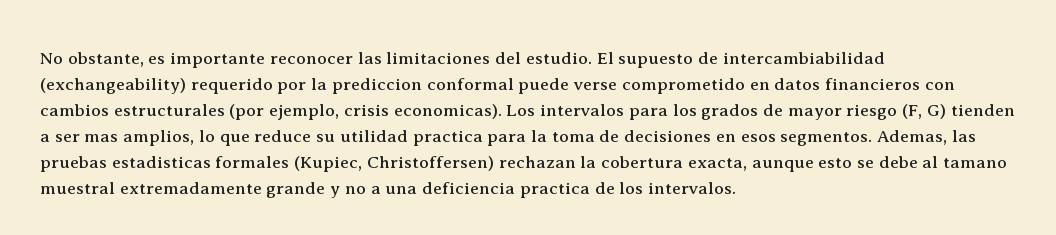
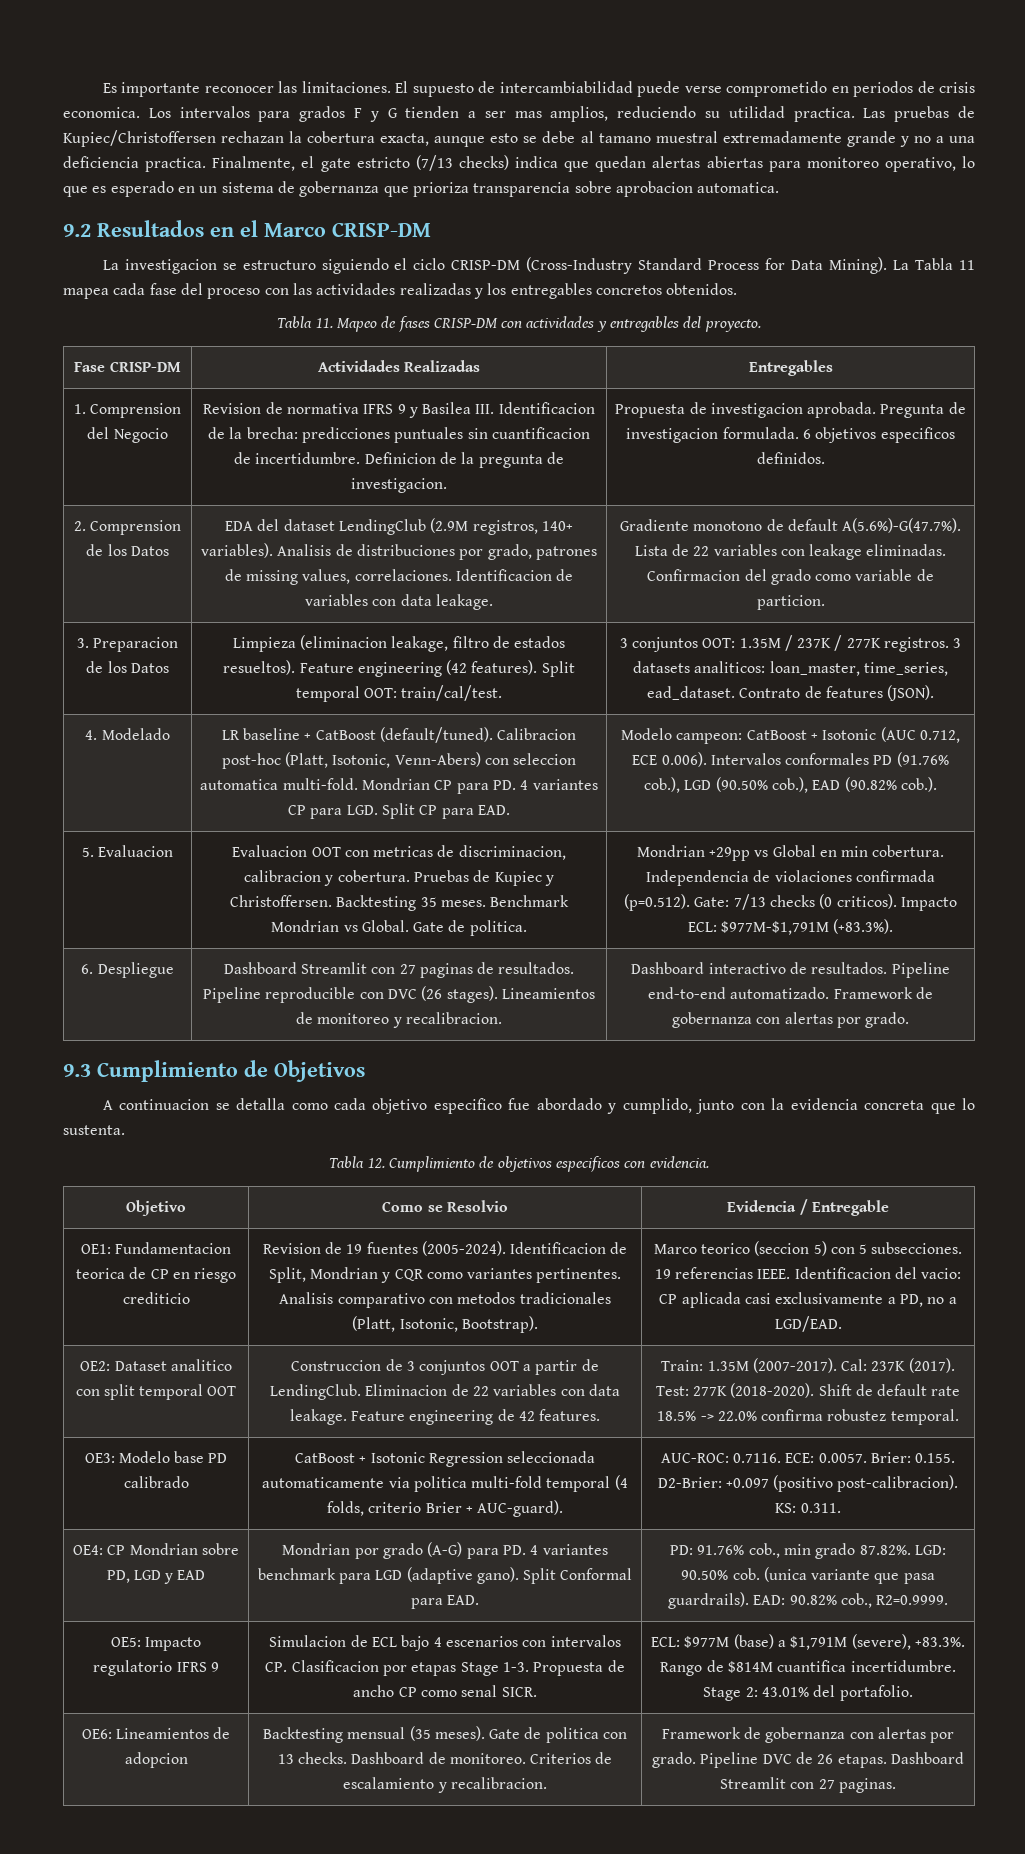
- No obstante, es importante reconocer las limitaciones del estudio. El supuesto de intercambiabilidad (exchangeability) requerido por la prediccion conformal puede verse comprometido en datos financieros con cambios estructurales (por ejemplo, crisis economicas). Los intervalos para los grados de mayor riesgo (F, G) tienden a ser mas amplios, lo que reduce su utilidad practica para la toma de decisiones en esos segmentos. Ademas, las pruebas estadisticas formales (Kupiec, Christoffersen) rechazan la cobertura exacta, aunque esto se debe al tamano muestral extremadamente grande y no a una deficiencia practica de los intervalos.
+ Es importante reconocer las limitaciones. El supuesto de intercambiabilidad puede verse comprometido en periodos de crisis economica. Los intervalos para grados F y G tienden a ser mas amplios, reduciendo su utilidad practica. Las pruebas de Kupiec/Christoffersen rechazan la cobertura exacta, aunque esto se debe al tamano muestral extremadamente grande y no a una deficiencia practica. Finalmente, el gate estricto (7/13 checks) indica que quedan alertas abiertas para monitoreo operativo, lo que es esperado en un sistema de gobernanza que prioriza transparencia sobre aprobacion automatica.
+ 9.2 Resultados en el Marco CRISP-DM
+ La investigacion se estructuro siguiendo el ciclo CRISP-DM (Cross-Industry Standard Process for Data Mining). La Tabla 11 mapea cada fase del proceso con las actividades realizadas y los entregables concretos obtenidos.
+ Tabla 11. Mapeo de fases CRISP-DM con actividades y entregables del proyecto.
+ Fase CRISP-DM | Actividades Realizadas | Entregables
+ 1. Comprension del Negocio | Revision de normativa IFRS 9 y Basilea III. Identificacion de la brecha: predicciones puntuales sin cuantificacion de incertidumbre. Definicion de la pregunta de investigacion. | Propuesta de investigacion aprobada. Pregunta de investigacion formulada. 6 objetivos especificos definidos.
+ 2. Comprension de los Datos | EDA del dataset LendingClub (2.9M registros, 140+ variables). Analisis de distribuciones por grado, patrones de missing values, correlaciones. Identificacion de variables con data leakage. | Gradiente monotono de default A(5.6%)-G(47.7%). Lista de 22 variables con leakage eliminadas. Confirmacion del grado como variable de particion.
+ 3. Preparacion de los Datos | Limpieza (eliminacion leakage, filtro de estados resueltos). Feature engineering (42 features). Split temporal OOT: train/cal/test. | 3 conjuntos OOT: 1.35M / 237K / 277K registros. 3 datasets analiticos: loan_master, time_series, ead_dataset. Contrato de features (JSON).
+ 4. Modelado | LR baseline + CatBoost (default/tuned). Calibracion post-hoc (Platt, Isotonic, Venn-Abers) con seleccion automatica multi-fold. Mondrian CP para PD. 4 variantes CP para LGD. Split CP para EAD. | Modelo campeon: CatBoost + Isotonic (AUC 0.712, ECE 0.006). Intervalos conformales PD (91.76% cob.), LGD (90.50% cob.), EAD (90.82% cob.).
+ 5. Evaluacion | Evaluacion OOT con metricas de discriminacion, calibracion y cobertura. Pruebas de Kupiec y Christoffersen. Backtesting 35 meses. Benchmark Mondrian vs Global. Gate de politica. | Mondrian +29pp vs Global en min cobertura. Independencia de violaciones confirmada (p=0.512). Gate: 7/13 checks (0 criticos). Impacto ECL: $977M-$1,791M (+83.3%).
+ 6. Despliegue | Dashboard Streamlit con 27 paginas de resultados. Pipeline reproducible con DVC (26 stages). Lineamientos de monitoreo y recalibracion. | Dashboard interactivo de resultados. Pipeline end-to-end automatizado. Framework de gobernanza con alertas por grado.
+ 9.3 Cumplimiento de Objetivos
+ A continuacion se detalla como cada objetivo especifico fue abordado y cumplido, junto con la evidencia concreta que lo sustenta.
+ Tabla 12. Cumplimiento de objetivos especificos con evidencia.
+ Objetivo | Como se Resolvio | Evidencia / Entregable
+ OE1: Fundamentacion teorica de CP en riesgo crediticio | Revision de 19 fuentes (2005-2024). Identificacion de Split, Mondrian y CQR como variantes pertinentes. Analisis comparativo con metodos tradicionales (Platt, Isotonic, Bootstrap). | Marco teorico (seccion 5) con 5 subsecciones. 19 referencias IEEE. Identificacion del vacio: CP aplicada casi exclusivamente a PD, no a LGD/EAD.
+ OE2: Dataset analitico con split temporal OOT | Construccion de 3 conjuntos OOT a partir de LendingClub. Eliminacion de 22 variables con data leakage. Feature engineering de 42 features. | Train: 1.35M (2007-2017). Cal: 237K (2017). Test: 277K (2018-2020). Shift de default rate 18.5% -> 22.0% confirma robustez temporal.
+ OE3: Modelo base PD calibrado | CatBoost + Isotonic Regression seleccionada automaticamente via politica multi-fold temporal (4 folds, criterio Brier + AUC-guard). | AUC-ROC: 0.7116. ECE: 0.0057. Brier: 0.155. D2-Brier: +0.097 (positivo post-calibracion). KS: 0.311.
+ OE4: CP Mondrian sobre PD, LGD y EAD | Mondrian por grado (A-G) para PD. 4 variantes benchmark para LGD (adaptive gano). Split Conformal para EAD. | PD: 91.76% cob., min grado 87.82%. LGD: 90.50% cob. (unica variante que pasa guardrails). EAD: 90.82% cob., R2=0.9999.
+ OE5: Impacto regulatorio IFRS 9 | Simulacion de ECL bajo 4 escenarios con intervalos CP. Clasificacion por etapas Stage 1-3. Propuesta de ancho CP como senal SICR. | ECL: $977M (base) a $1,791M (severe), +83.3%. Rango de $814M cuantifica incertidumbre. Stage 2: 43.01% del portafolio.
+ OE6: Lineamientos de adopcion | Backtesting mensual (35 meses). Gate de politica con 13 checks. Dashboard de monitoreo. Criterios de escalamiento y recalibracion. | Framework de gobernanza con alertas por grado. Pipeline DVC de 26 etapas. Dashboard Streamlit con 27 paginas.

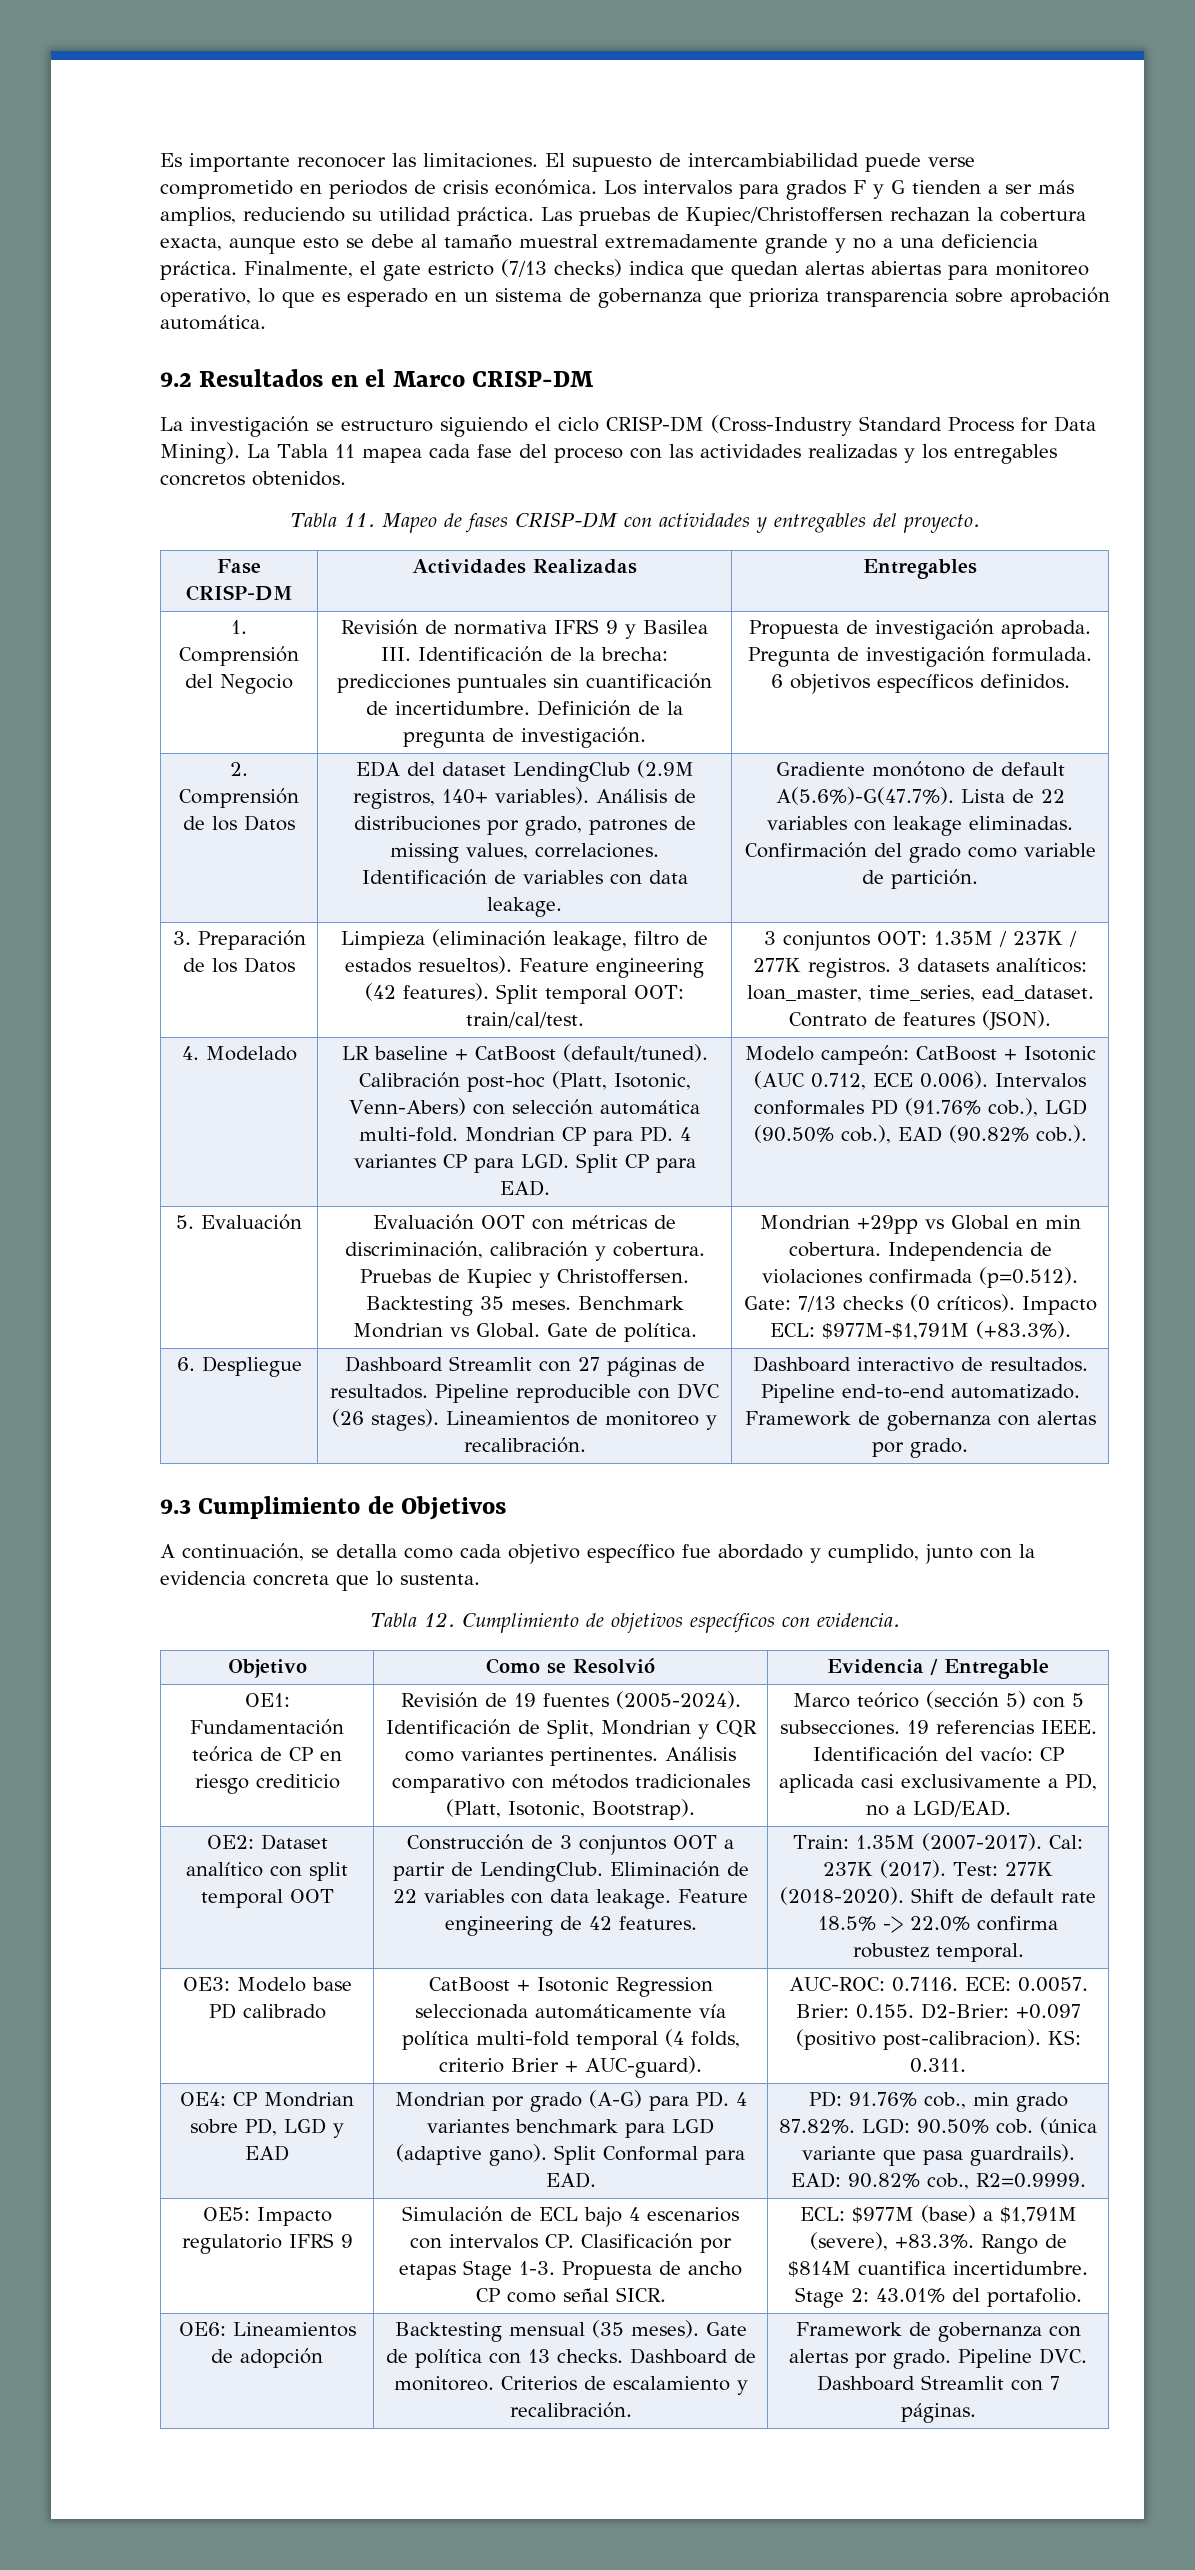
- El supuesto de intercambiabilidad puede verse comprometido en periodos de crisis economica.
+ El supuesto de intercambiabilidad puede verse comprometido en periodos de crisis económica.
- Los intervalos para grados F y G tienden a ser mas amplios, reduciendo su utilidad practica.
+ Los intervalos para grados F y G tienden a ser más amplios, reduciendo su utilidad práctica.
- Las pruebas de Kupiec/Christoffersen rechazan la cobertura exacta, aunque esto se debe al tamano muestral extremadamente grande y no a una deficiencia practica.
+ Las pruebas de Kupiec/Christoffersen rechazan la cobertura exacta, aunque esto se debe al tamaño muestral extremadamente grande y no a una deficiencia práctica.
- Finalmente, el gate estricto (7/13 checks) indica que quedan alertas abiertas para monitoreo operativo, lo que es esperado en un sistema de gobernanza que prioriza transparencia sobre aprobacion automatica.
+ Finalmente, el gate estricto (7/13 checks) indica que quedan alertas abiertas para monitoreo operativo, lo que es esperado en un sistema de gobernanza que prioriza transparencia sobre aprobación automática.
- La investigacion se estructuro siguiendo el ciclo CRISP-DM (Cross-Industry Standard Process for Data Mining).
+ La investigación se estructuro siguiendo el ciclo CRISP-DM (Cross-Industry Standard Process for Data Mining).
- 1. Comprension del Negocio | Revision de normativa IFRS 9 y Basilea III. Identificacion de la brecha: predicciones puntuales sin cuantificacion de incertidumbre. Definicion de la pregunta de investigacion. | Propuesta de investigacion aprobada. Pregunta de investigacion formulada. 6 objetivos especificos definidos.
+ 1. Comprensión del Negocio | Revisión de normativa IFRS 9 y Basilea III. Identificación de la brecha: predicciones puntuales sin cuantificación de incertidumbre. Definición de la pregunta de investigación. | Propuesta de investigación aprobada. Pregunta de investigación formulada. 6 objetivos específicos definidos.
- 2. Comprension de los Datos
+ 2. Comprensión de los Datos
- Analisis de distribuciones por grado, patrones de missing values, correlaciones.
+ Análisis de distribuciones por grado, patrones de missing values, correlaciones.
- Identificacion de variables con data leakage.
+ Identificación de variables con data leakage.
- Gradiente monotono de default A(5.6%)-G(47.7%). Lista de 22 variables con leakage eliminadas.
+ Gradiente monótono de default A(5.6%)-G(47.7%). Lista de 22 variables con leakage eliminadas.
- Confirmacion del grado como variable de particion.
+ Confirmación del grado como variable de partición.
- 3. Preparacion de los Datos | Limpieza (eliminacion leakage, filtro de estados resueltos). Feature engineering (42 features). Split temporal OOT: train/cal/test. | 3 conjuntos OOT: 1.35M / 237K / 277K registros. 3 datasets analiticos: loan_master, time_series, ead_dataset. Contrato de features (JSON).
+ 3. Preparación de los Datos | Limpieza (eliminación leakage, filtro de estados resueltos). Feature engineering (42 features). Split temporal OOT: train/cal/test. | 3 conjuntos OOT: 1.35M / 237K / 277K registros. 3 datasets analíticos: loan_master, time_series, ead_dataset. Contrato de features (JSON).
- Calibracion post-hoc (Platt, Isotonic, Venn-Abers) con seleccion automatica multi-fold.
+ Calibración post-hoc (Platt, Isotonic, Venn-Abers) con selección automática multi-fold.
- Modelo campeon: CatBoost + Isotonic (AUC 0.712, ECE 0.006). Intervalos conformales PD (91.76% cob.), LGD (90.50% cob.), EAD (90.82% cob.).
+ Modelo campeón: CatBoost + Isotonic (AUC 0.712, ECE 0.006). Intervalos conformales PD (91.76% cob.), LGD (90.50% cob.), EAD (90.82% cob.).
- 5. Evaluacion | Evaluacion OOT con metricas de discriminacion, calibracion y cobertura.
+ 5. Evaluación | Evaluación OOT con métricas de discriminación, calibración y cobertura.
- Gate de politica.
+ Gate de política.
- Independencia de violaciones confirmada (p=0.512). Gate: 7/13 checks (0 criticos).
+ Independencia de violaciones confirmada (p=0.512). Gate: 7/13 checks (0 críticos).
- 6. Despliegue | Dashboard Streamlit con 27 paginas de resultados. Pipeline reproducible con DVC (26 stages). Lineamientos de monitoreo y recalibracion. | Dashboard interactivo de resultados. Pipeline end-to-end automatizado. Framework de gobernanza con alertas por grado.
+ 6. Despliegue | Dashboard Streamlit con 27 páginas de resultados. Pipeline reproducible con DVC (26 stages). Lineamientos de monitoreo y recalibración. | Dashboard interactivo de resultados. Pipeline end-to-end automatizado. Framework de gobernanza con alertas por grado.
- A continuacion se detalla como cada objetivo especifico fue abordado y cumplido, junto con la evidencia concreta que lo sustenta.
+ A continuación, se detalla como cada objetivo específico fue abordado y cumplido, junto con la evidencia concreta que lo sustenta.
- Tabla 12. Cumplimiento de objetivos especificos con evidencia.
+ Tabla 12. Cumplimiento de objetivos específicos con evidencia.
- Objetivo | Como se Resolvio | Evidencia / Entregable
+ Objetivo | Como se Resolvió | Evidencia / Entregable
- OE1: Fundamentacion teorica de CP en riesgo crediticio
+ OE1: Fundamentación teórica de CP en riesgo crediticio
- Revision de 19 fuentes (2005-2024).
+ Revisión de 19 fuentes (2005-2024).
- Identificacion de Split, Mondrian y CQR como variantes pertinentes.
+ Identificación de Split, Mondrian y CQR como variantes pertinentes.
- Analisis comparativo con metodos tradicionales (Platt, Isotonic, Bootstrap).
+ Análisis comparativo con métodos tradicionales (Platt, Isotonic, Bootstrap).
- Marco teorico (seccion 5) con 5 subsecciones.
+ Marco teórico (sección 5) con 5 subsecciones.
- Identificacion del vacio: CP aplicada casi exclusivamente a PD, no a LGD/EAD.
+ Identificación del vacío: CP aplicada casi exclusivamente a PD, no a LGD/EAD.
- OE2: Dataset analitico con split temporal OOT
+ OE2: Dataset analítico con split temporal OOT
- Construccion de 3 conjuntos OOT a partir de LendingClub.
+ Construcción de 3 conjuntos OOT a partir de LendingClub.
- Eliminacion de 22 variables con data leakage.
+ Eliminación de 22 variables con data leakage.
- OE3: Modelo base PD calibrado | CatBoost + Isotonic Regression seleccionada automaticamente via politica multi-fold temporal (4 folds, criterio Brier + AUC-guard). | AUC-ROC: 0.7116. ECE: 0.0057. Brier: 0.155. D2-Brier: +0.097 (positivo post-calibracion). KS: 0.311.
+ OE3: Modelo base PD calibrado | CatBoost + Isotonic Regression seleccionada automáticamente vía política multi-fold temporal (4 folds, criterio Brier + AUC-guard). | AUC-ROC: 0.7116. ECE: 0.0057. Brier: 0.155. D2-Brier: +0.097 (positivo post-calibracion). KS: 0.311.
- (unica variante que pasa guardrails).
+ (única variante que pasa guardrails).
- Simulacion de ECL bajo 4 escenarios con intervalos CP. Clasificacion por etapas Stage 1-3.
+ Simulación de ECL bajo 4 escenarios con intervalos CP. Clasificación por etapas Stage 1-3.
- Propuesta de ancho CP como senal SICR.
+ Propuesta de ancho CP como señal SICR.
- OE6: Lineamientos de adopcion | Backtesting mensual (35 meses). Gate de politica con 13 checks. Dashboard de monitoreo. Criterios de escalamiento y recalibracion. | Framework de gobernanza con alertas por grado. Pipeline DVC de 26 etapas. Dashboard Streamlit con 27 paginas.
+ OE6: Lineamientos de adopción | Backtesting mensual (35 meses). Gate de política con 13 checks. Dashboard de monitoreo. Criterios de escalamiento y recalibración. | Framework de gobernanza con alertas por grado. Pipeline DVC. Dashboard Streamlit con 7 páginas.

